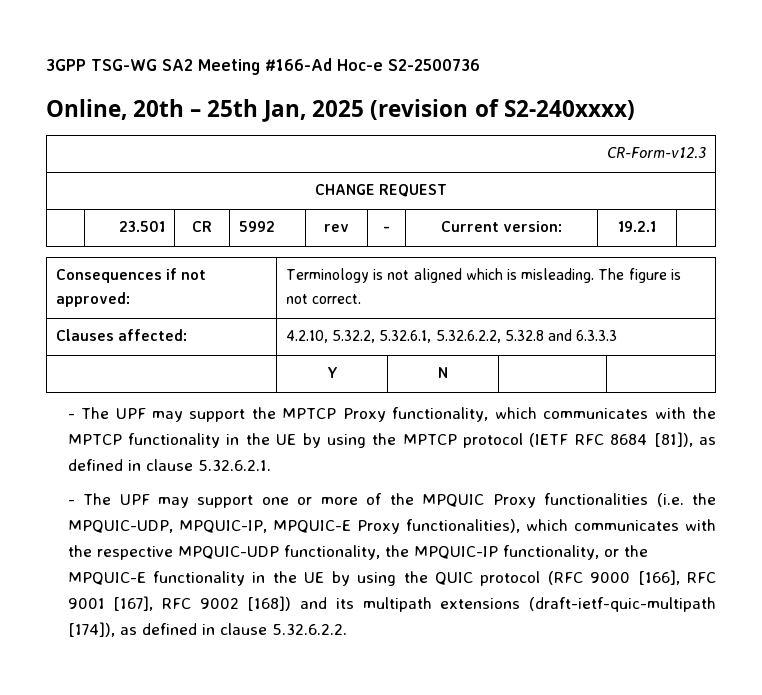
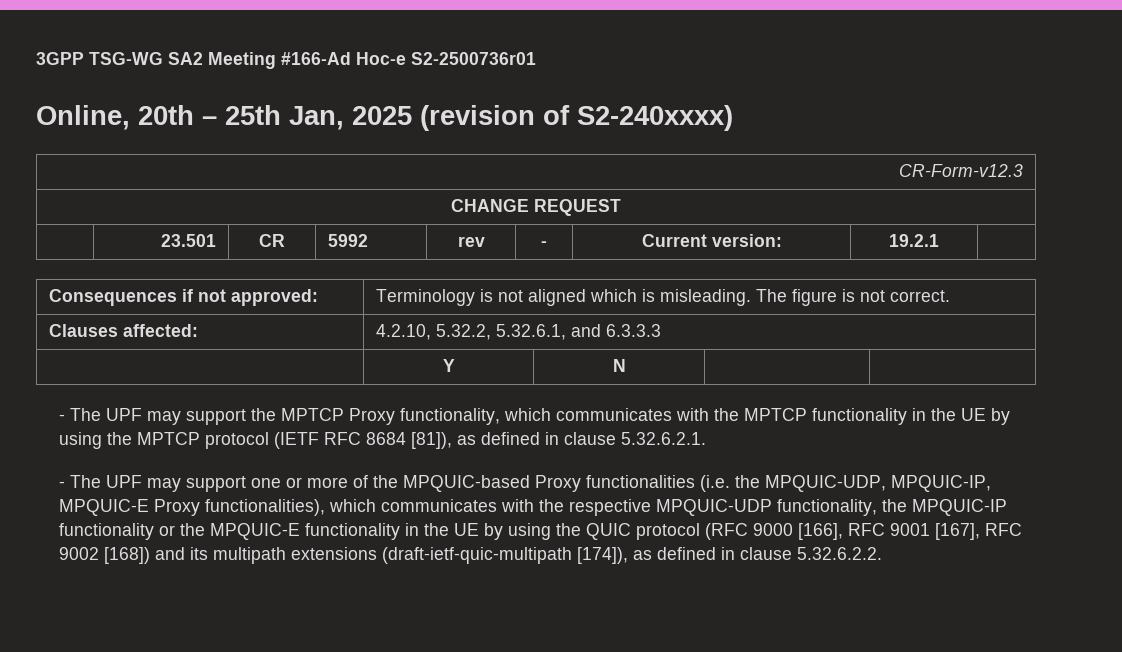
- 3GPP TSG-WG SA2 Meeting #166-Ad Hoc-e S2-2500736
+ 3GPP TSG-WG SA2 Meeting #166-Ad Hoc-e S2-2500736r01
- Clauses affected: | 4.2.10, 5.32.2, 5.32.6.1, 5.32.6.2.2, 5.32.8 and 6.3.3.3
+ Clauses affected: | 4.2.10, 5.32.2, 5.32.6.1, and 6.3.3.3
- - The UPF may support one or more of the MPQUIC Proxy functionalities (i.e. the MPQUIC-UDP, MPQUIC-IP, MPQUIC-E Proxy functionalities), which communicates with the respective MPQUIC-UDP functionality, the MPQUIC-IP functionality, or the MPQUIC-E functionality in the UE by using the QUIC protocol (RFC 9000 [166], RFC 9001 [167], RFC 9002 [168]) and its multipath extensions (draft-ietf-quic-multipath [174]), as defined in clause 5.32.6.2.2.
+ - The UPF may support one or more of the MPQUIC-based Proxy functionalities (i.e. the MPQUIC-UDP, MPQUIC-IP, MPQUIC-E Proxy functionalities), which communicates with the respective MPQUIC-UDP functionality, the MPQUIC-IP functionality or the MPQUIC-E functionality in the UE by using the QUIC protocol (RFC 9000 [166], RFC 9001 [167], RFC 9002 [168]) and its multipath extensions (draft-ietf-quic-multipath [174]), as defined in clause 5.32.6.2.2.

